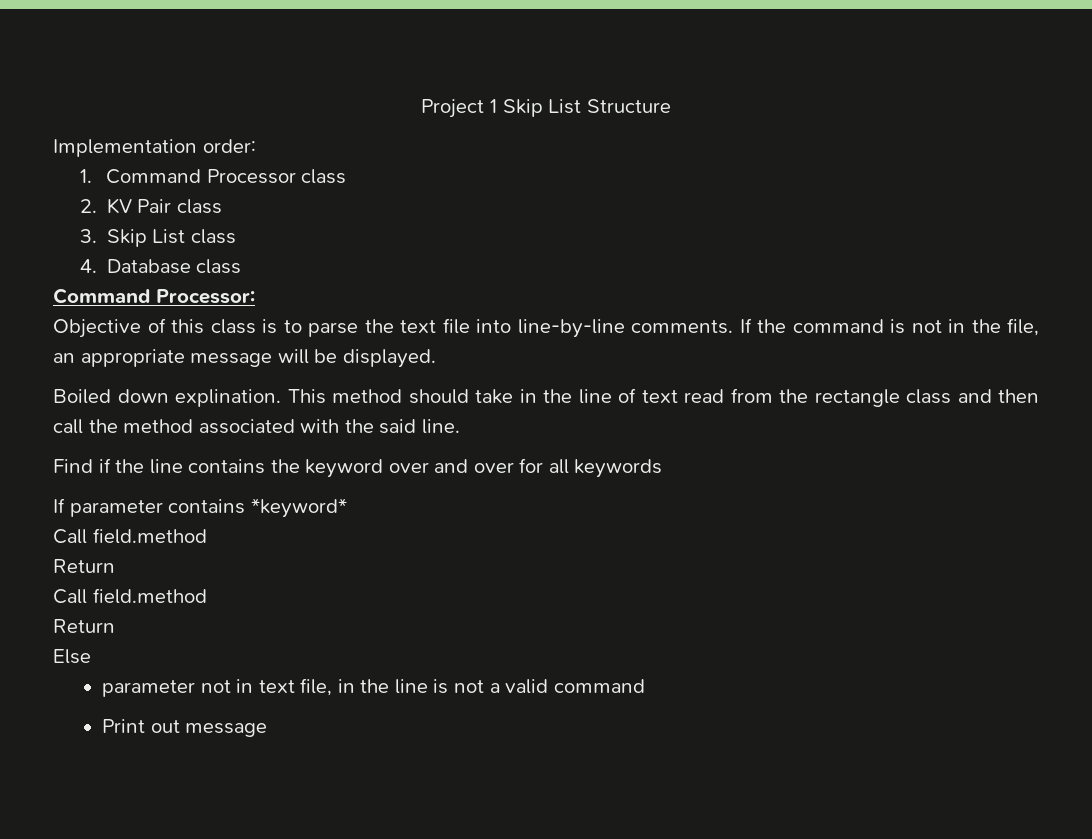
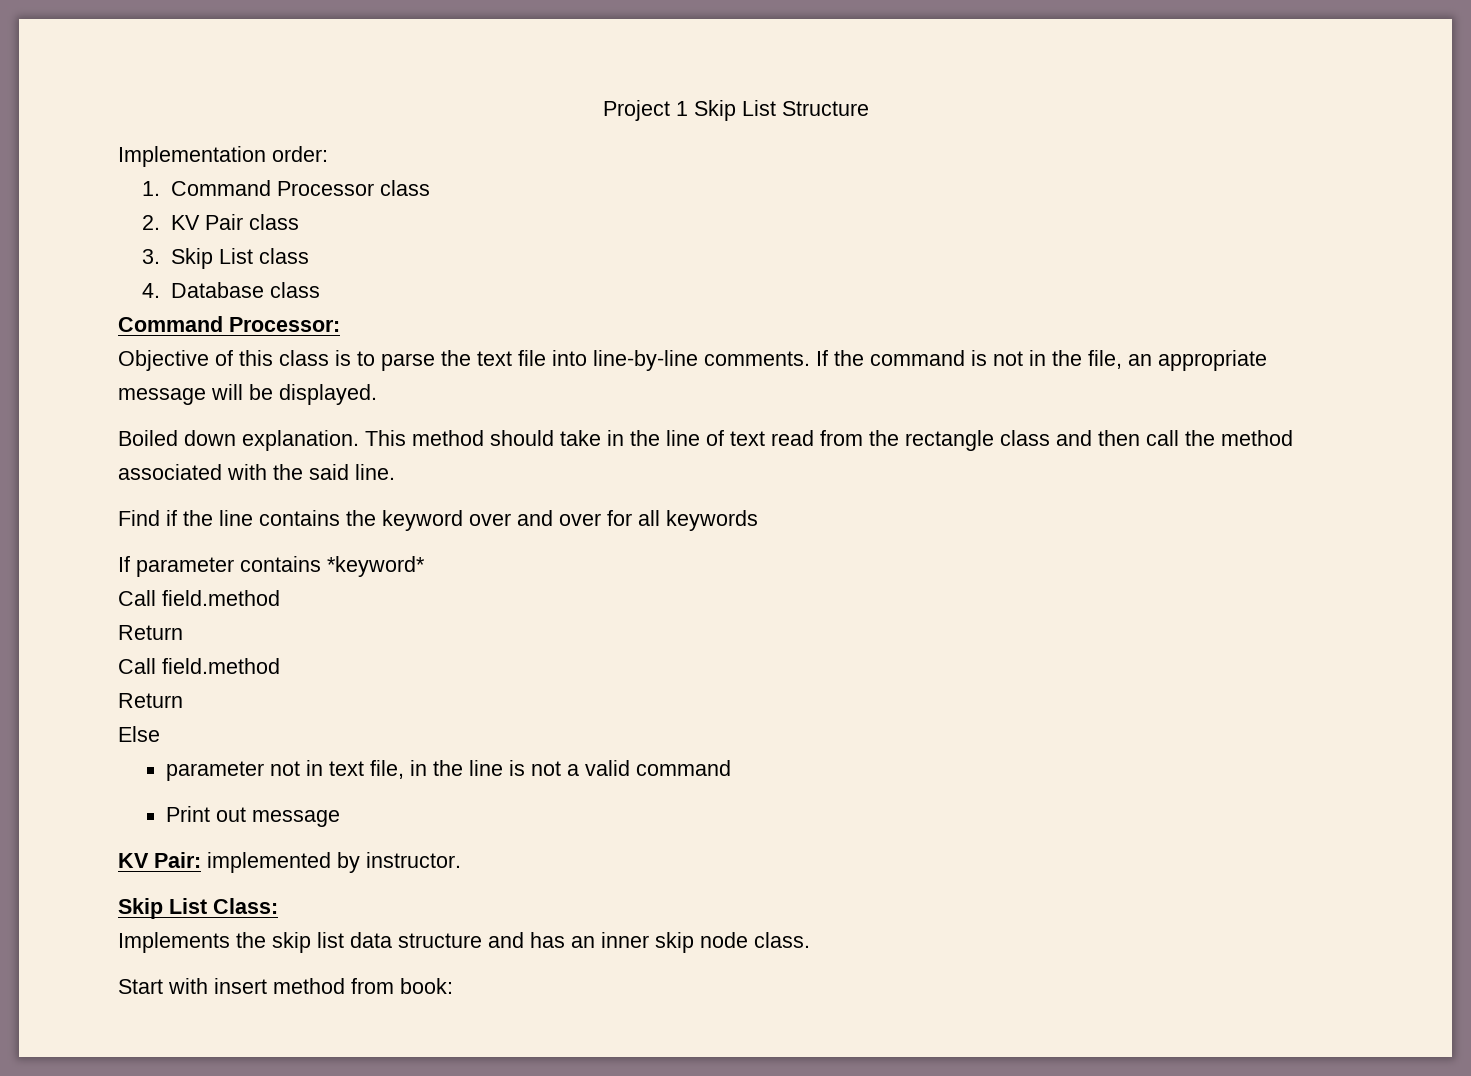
- Boiled down explination.
+ Boiled down explanation.
+ KV Pair: implemented by instructor.
+ Skip List Class:
+ Implements the skip list data structure and has an inner skip node class.
+ Start with insert method from book:

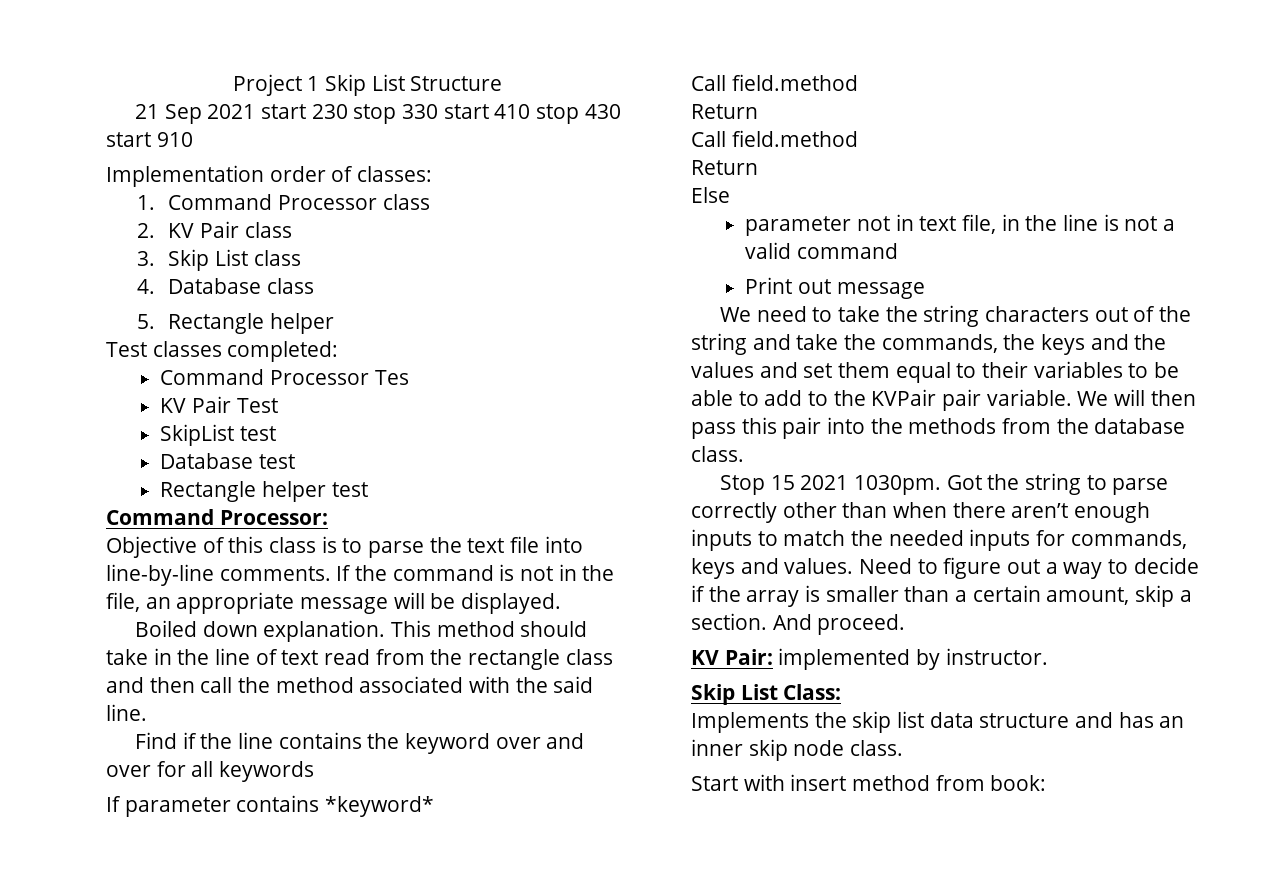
- Implementation order:
+ 21 Sep 2021 start 230 stop 330 start 410 stop 430 start 910
+ Implementation order of classes:
+ 5. Rectangle helper
+ Test classes completed:
+ Command Processor Tes
+ KV Pair Test
+ SkipList test
+ Database test
+ Rectangle helper test
+ We need to take the string characters out of the string and take the commands, the keys and the values and set them equal to their variables to be able to add to the KVPair pair variable. We will then pass this pair into the methods from the database class.
+ Stop 15 2021 1030pm. Got the string to parse correctly other than when there aren’t enough inputs to match the needed inputs for commands, keys and values. Need to figure out a way to decide if the array is smaller than a certain amount, skip a section. And proceed.

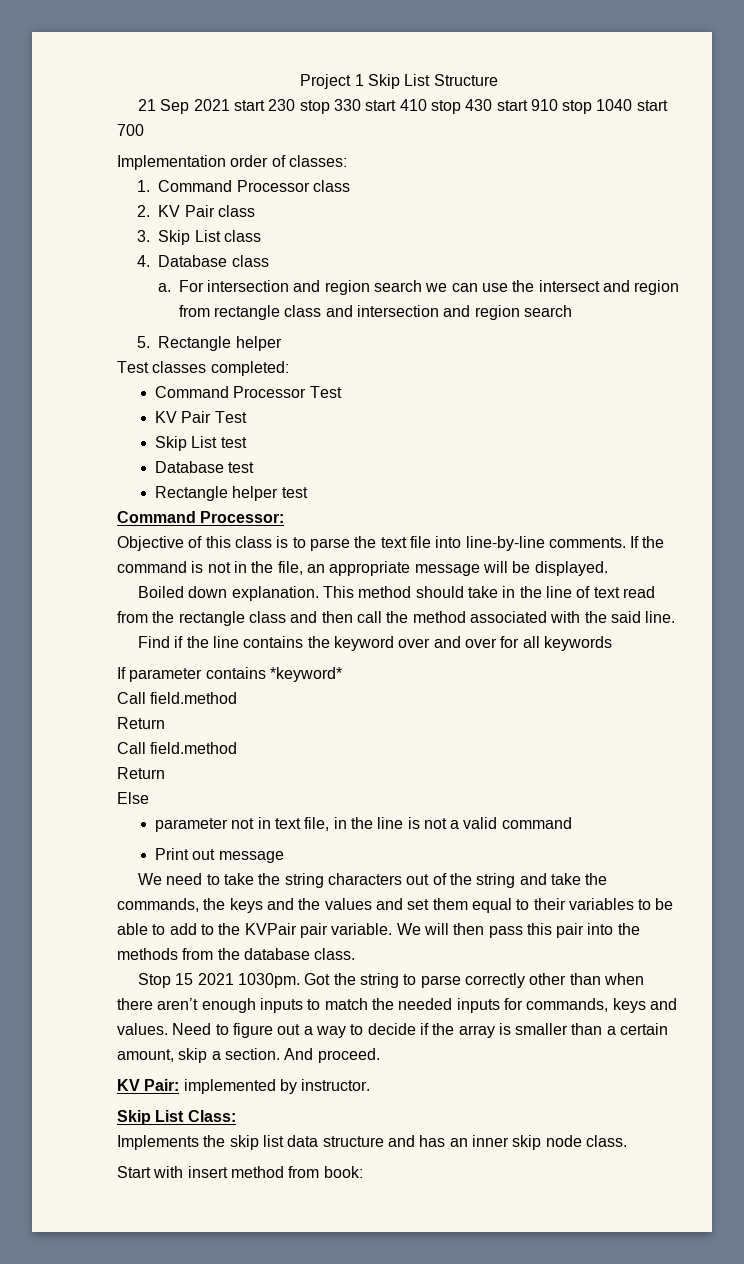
- 21 Sep 2021 start 230 stop 330 start 410 stop 430 start 910
+ 21 Sep 2021 start 230 stop 330 start 410 stop 430 start 910 stop 1040 start 700
+ a. For intersection and region search we can use the intersect and region from rectangle class and intersection and region search
- Command Processor Tes
+ Command Processor Test
- SkipList test
+ Skip List test

